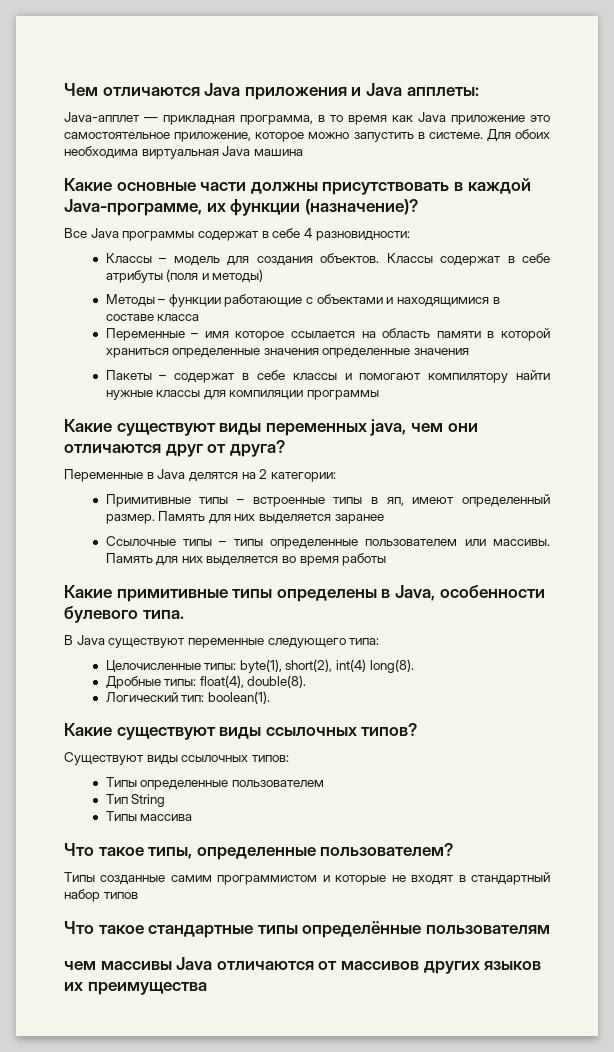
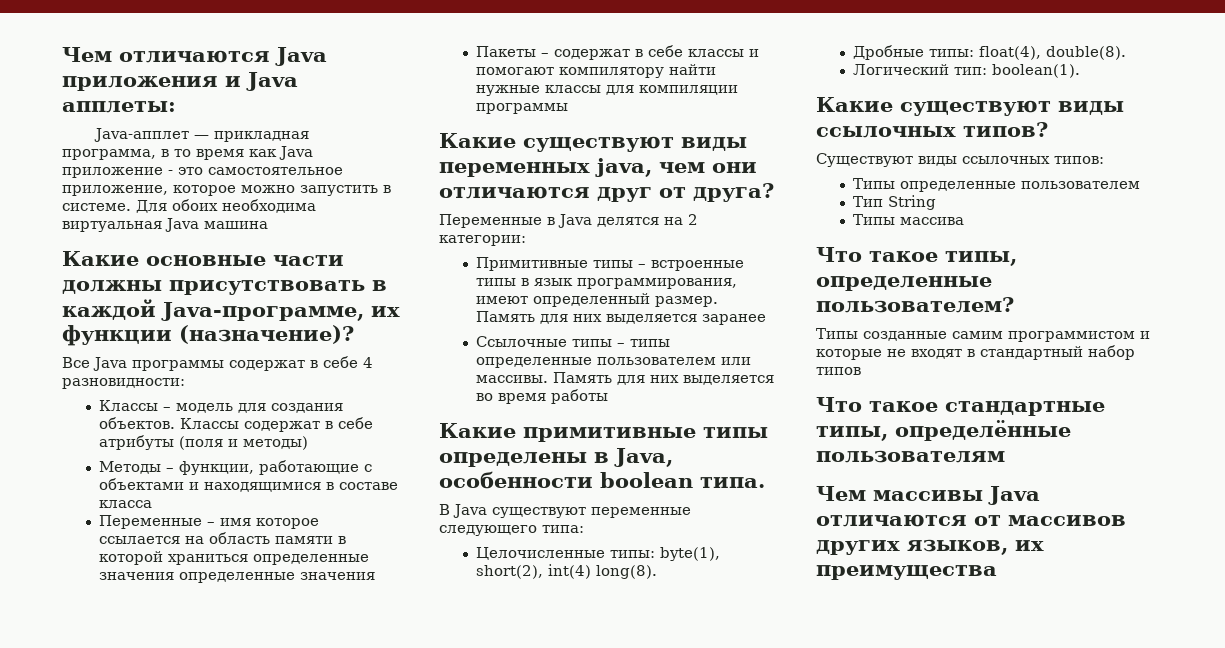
- Java-апплет — прикладная программа, в то время как Java приложение это самостоятельное приложение, которое можно запустить в системе.
+ Java-апплет — прикладная программа, в то время как Java приложение - это самостоятельное приложение, которое можно запустить в системе.
- Методы – функции работающие с объектами и находящимися в составе класса
+ Методы – функции, работающие с объектами и находящимися в составе класса
- Примитивные типы – встроенные типы в яп, имеют определенный размер.
+ Примитивные типы – встроенные типы в язык программирования, имеют определенный размер.
- Какие примитивные типы определены в Java, особенности булевого типа.
+ Какие примитивные типы определены в Java, особенности boolean типа.
- Что такое стандартные типы определённые пользователям
+ Что такое стандартные типы, определённые пользователям
- чем массивы Java отличаются от массивов других языков их преимущества
+ Чем массивы Java отличаются от массивов других языков, их преимущества

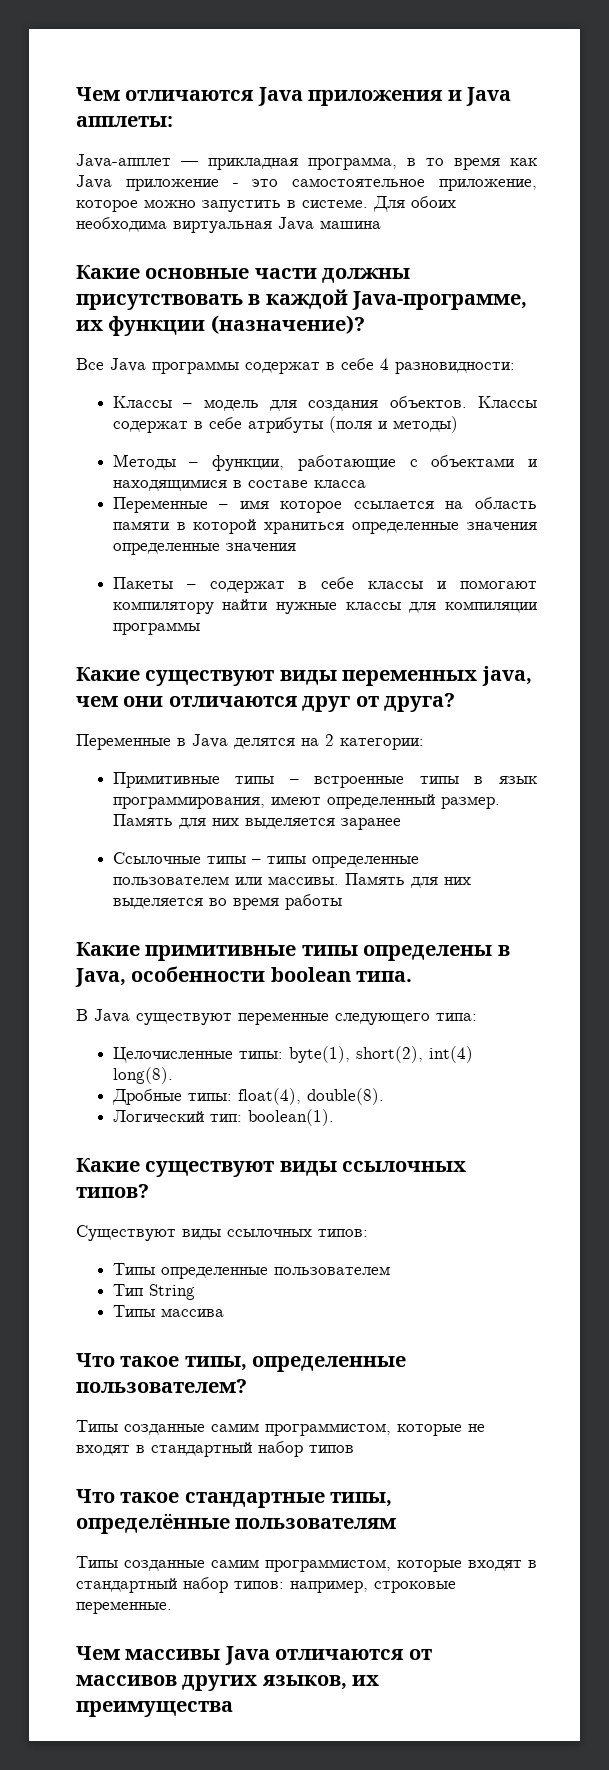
- Типы созданные самим программистом и которые не входят в стандартный набор типов
+ Типы созданные самим программистом, которые не входят в стандартный набор типов
+ Типы созданные самим программистом, которые входят в стандартный набор типов: например, строковые переменные.

